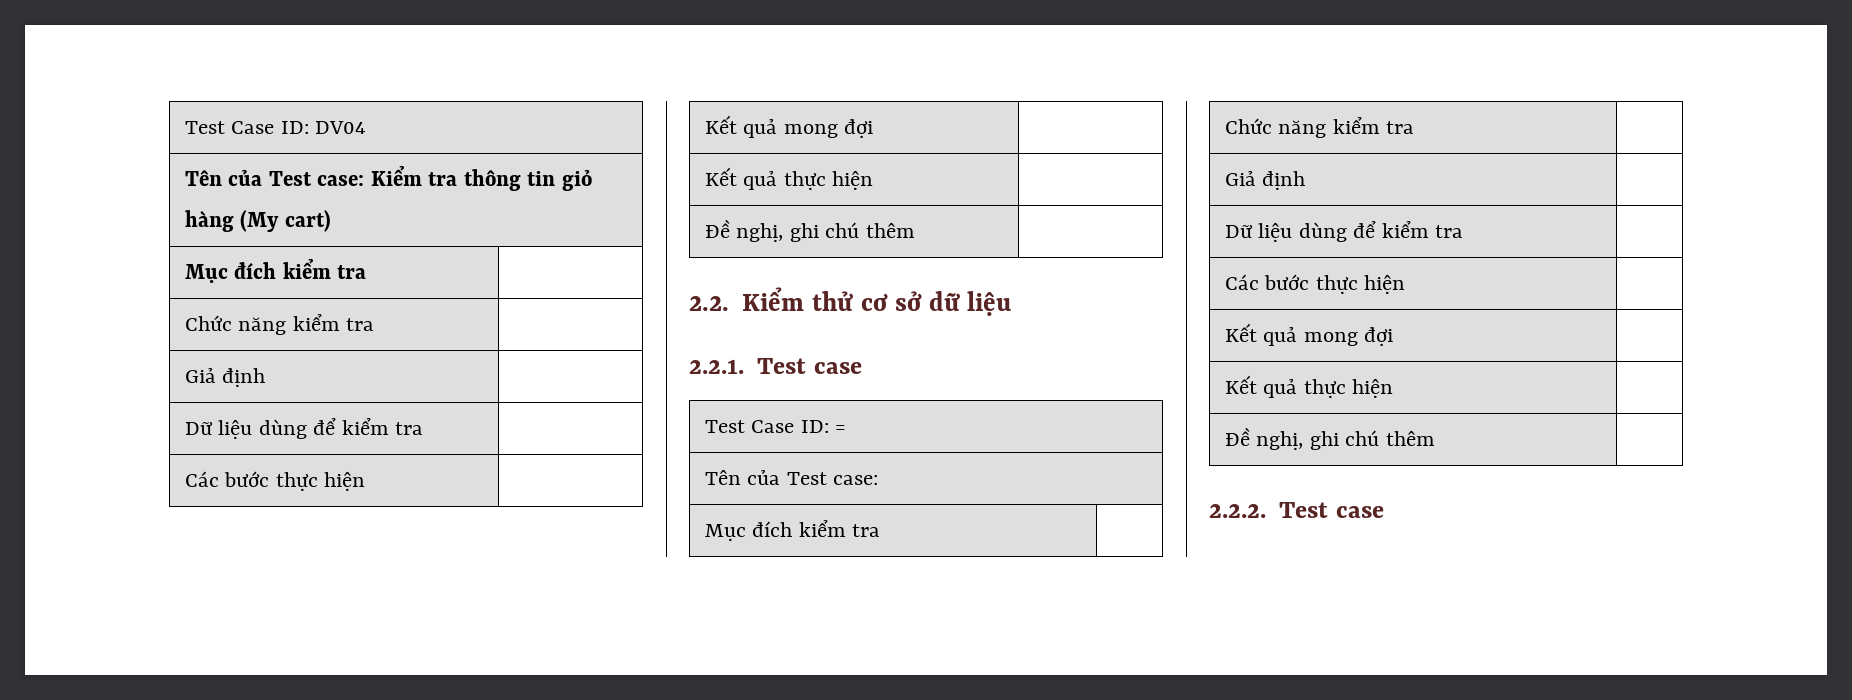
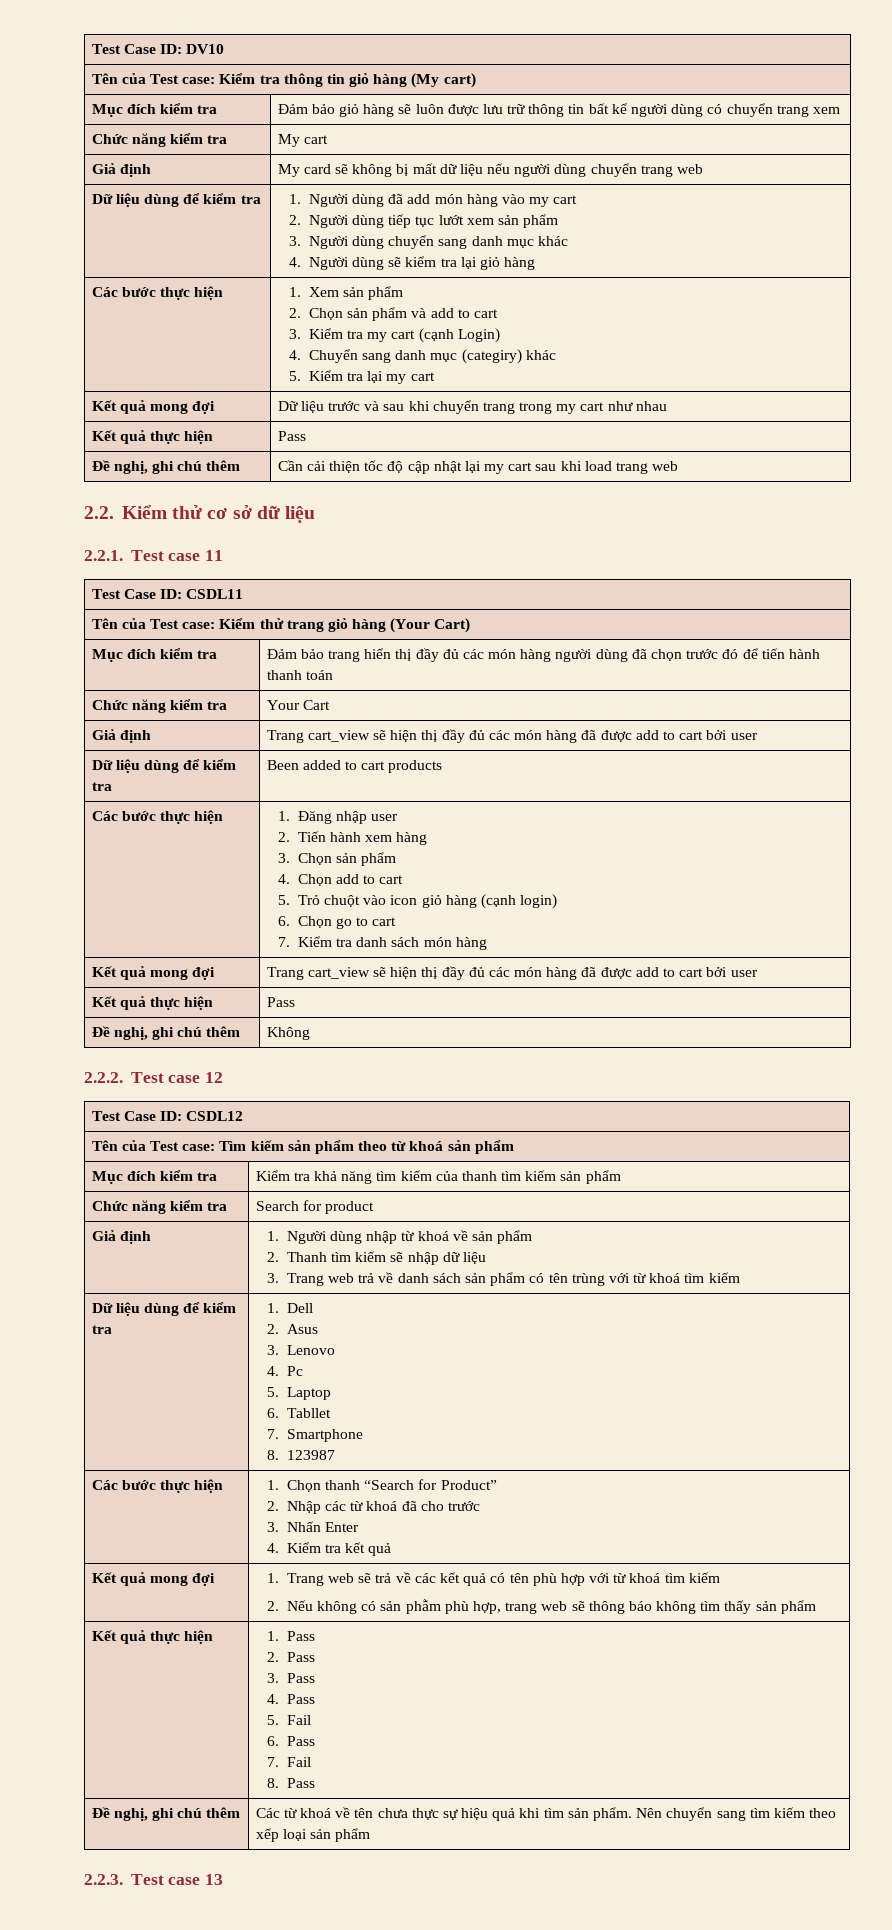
- Test Case ID: DV04
+ Test Case ID: DV10
  Tên của Test case: Kiểm tra thông tin giỏ hàng (My cart)
- Mục đích kiểm tra |
- Chức năng kiểm tra |
- Giả định |
- Dữ liệu dùng để kiểm tra |
- Các bước thực hiện |
- Kết quả mong đợi |
- Kết quả thực hiện |
- Đề nghị, ghi chú thêm |
+ Mục đích kiểm tra | Đảm bảo giỏ hàng sẽ luôn được lưu trữ thông tin bất kể người dùng có chuyển trang xem
+ Chức năng kiểm tra | My cart
+ Giả định | My card sẽ không bị mất dữ liệu nếu người dùng chuyển trang web
+ Dữ liệu dùng để kiểm tra | 1. Người dùng đã add món hàng vào my cart
+ 2. Người dùng tiếp tục lướt xem sản phẩm
+ 3. Người dùng chuyển sang danh mục khác
+ 4. Người dùng sẽ kiểm tra lại giỏ hàng
+ Các bước thực hiện | 1. Xem sản phẩm
+ 2. Chọn sản phẩm và add to cart
+ 3. Kiểm tra my cart (cạnh Login)
+ 4. Chuyển sang danh mục (categiry) khác
+ 5. Kiểm tra lại my cart
+ Kết quả mong đợi | Dữ liệu trước và sau khi chuyển trang trong my cart như nhau
+ Kết quả thực hiện | Pass
+ Đề nghị, ghi chú thêm | Cần cải thiện tốc độ cập nhật lại my cart sau khi load trang web
- 2.2.1. Test case
- Test Case ID: =
- Tên của Test case:
- Mục đích kiểm tra |
- Chức năng kiểm tra |
- Giả định |
- Dữ liệu dùng để kiểm tra |
- Các bước thực hiện |
- Kết quả mong đợi |
- Kết quả thực hiện |
- Đề nghị, ghi chú thêm |
+ 2.2.1. Test case 11
+ Test Case ID: CSDL11
+ Tên của Test case: Kiểm thử trang giỏ hàng (Your Cart)
+ Mục đích kiểm tra | Đảm bảo trang hiển thị đầy đủ các món hàng người dùng đã chọn trước đó để tiến hành thanh toán
+ Chức năng kiểm tra | Your Cart
+ Giả định | Trang cart_view sẽ hiện thị đầy đủ các món hàng đã được add to cart bởi user
+ Dữ liệu dùng để kiểm tra | Been added to cart products
+ Các bước thực hiện | 1. Đăng nhập user
+ 2. Tiến hành xem hàng
+ 3. Chọn sản phẩm
+ 4. Chọn add to cart
+ 5. Trỏ chuột vào icon giỏ hàng (cạnh login)
+ 6. Chọn go to cart
+ 7. Kiểm tra danh sách món hàng
+ Kết quả mong đợi | Trang cart_view sẽ hiện thị đầy đủ các món hàng đã được add to cart bởi user
+ Kết quả thực hiện | Pass
+ Đề nghị, ghi chú thêm | Không
- 2.2.2. Test case
+ 2.2.2. Test case 12
+ Test Case ID: CSDL12
+ Tên của Test case: Tìm kiếm sản phẩm theo từ khoá sản phẩm
+ Mục đích kiểm tra | Kiểm tra khả năng tìm kiếm của thanh tìm kiếm sản phẩm
+ Chức năng kiểm tra | Search for product
+ Giả định | 1. Người dùng nhập từ khoá về sản phẩm
+ 2. Thanh tìm kiếm sẽ nhập dữ liệu
+ 3. Trang web trả về danh sách sản phẩm có tên trùng với từ khoá tìm kiếm
+ Dữ liệu dùng để kiểm tra | 1. Dell
+ 2. Asus
+ 3. Lenovo
+ 4. Pc
+ 5. Laptop
+ 6. Tabllet
+ 7. Smartphone
+ 8. 123987
+ Các bước thực hiện | 1. Chọn thanh “Search for Product”
+ 2. Nhập các từ khoá đã cho trước
+ 3. Nhấn Enter
+ 4. Kiểm tra kết quả
+ Kết quả mong đợi | 1. Trang web sẽ trả về các kết quả có tên phù hợp với từ khoá tìm kiếm
+ 2. Nếu không có sản phẫm phù hợp, trang web sẽ thông báo không tìm thấy sản phẩm
+ Kết quả thực hiện | 1. Pass
+ 2. Pass
+ 3. Pass
+ 4. Pass
+ 5. Fail
+ 6. Pass
+ 7. Fail
+ 8. Pass
+ Đề nghị, ghi chú thêm | Các từ khoá về tên chưa thực sự hiệu quả khi tìm sản phẩm. Nên chuyển sang tìm kiếm theo xếp loại sản phẩm
+ 2.2.3. Test case 13

